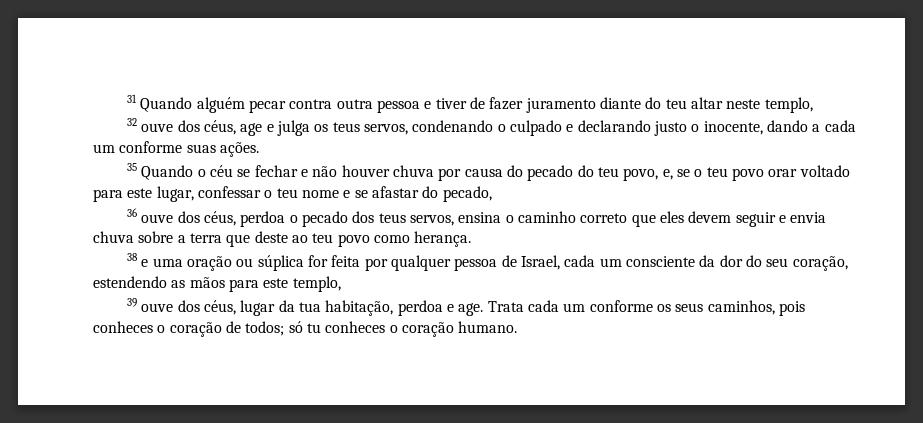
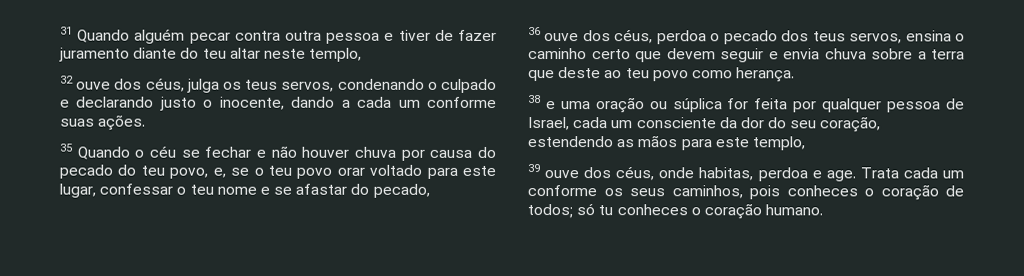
- 32 ouve dos céus, age e julga os teus servos, condenando o culpado e declarando justo o inocente, dando a cada um conforme suas ações.
+ 32 ouve dos céus, julga os teus servos, condenando o culpado e declarando justo o inocente, dando a cada um conforme suas ações.
- 36 ouve dos céus, perdoa o pecado dos teus servos, ensina o caminho correto que eles devem seguir e envia chuva sobre a terra que deste ao teu povo como herança.
+ 36 ouve dos céus, perdoa o pecado dos teus servos, ensina o caminho certo que devem seguir e envia chuva sobre a terra que deste ao teu povo como herança.
- 39 ouve dos céus, lugar da tua habitação, perdoa e age.
+ 39 ouve dos céus, onde habitas, perdoa e age.

